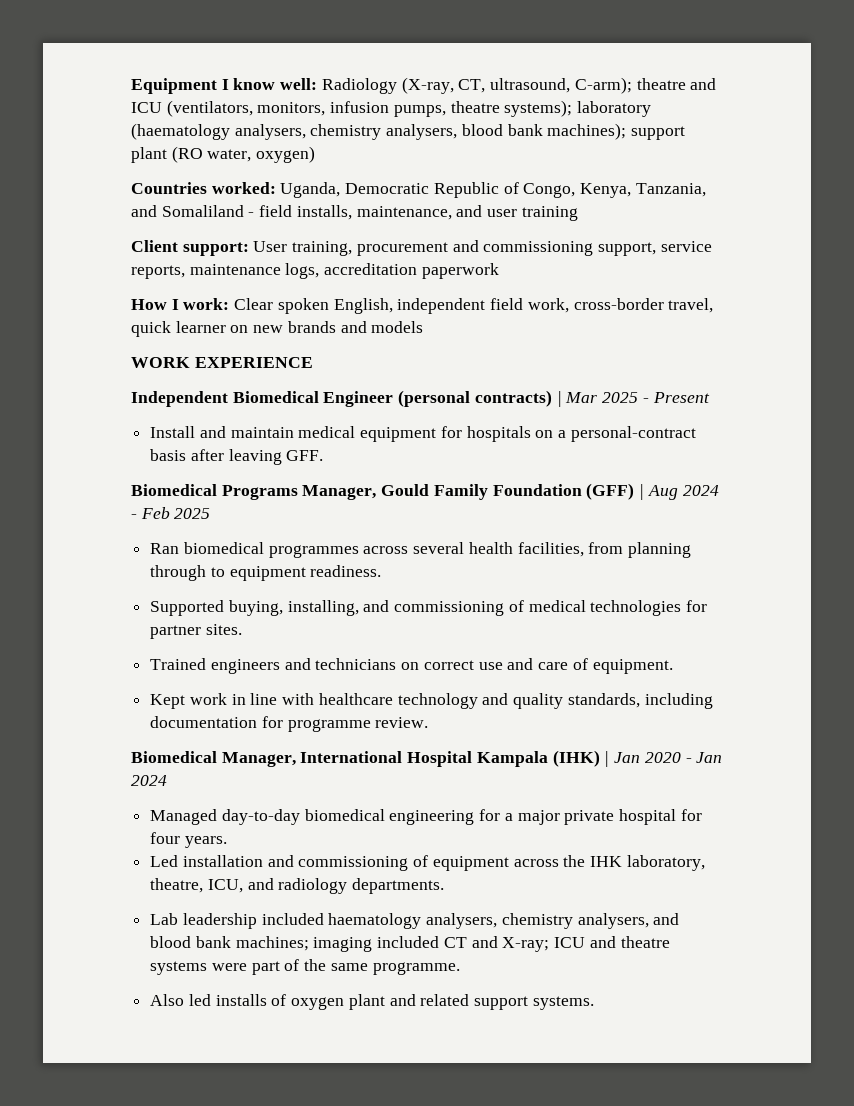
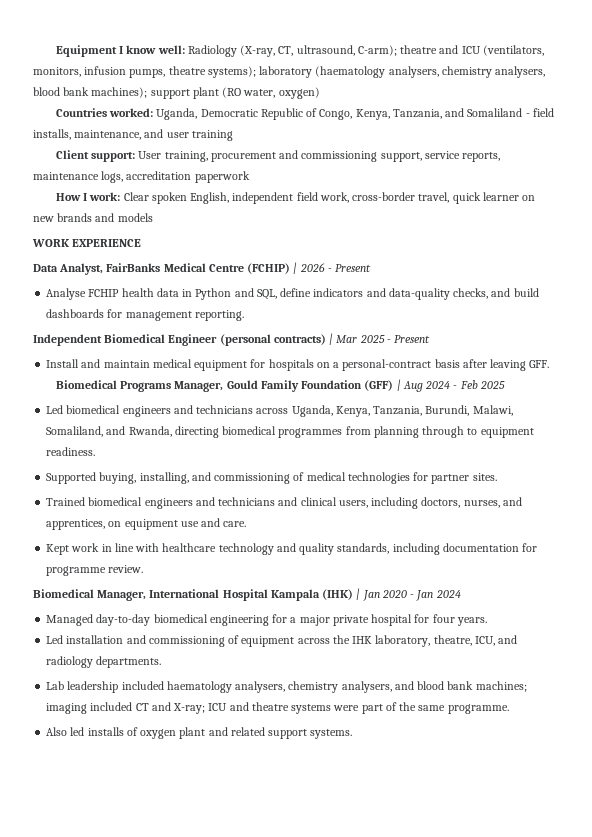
+ Data Analyst, FairBanks Medical Centre (FCHIP) | 2026 - Present
+ Analyse FCHIP health data in Python and SQL, define indicators and data-quality checks, and build dashboards for management reporting.
- Ran biomedical programmes across several health facilities, from planning through to equipment readiness.
+ Led biomedical engineers and technicians across Uganda, Kenya, Tanzania, Burundi, Malawi, Somaliland, and Rwanda, directing biomedical programmes from planning through to equipment readiness.
- Trained engineers and technicians on correct use and care of equipment.
+ Trained biomedical engineers and technicians and clinical users, including doctors, nurses, and apprentices, on equipment use and care.

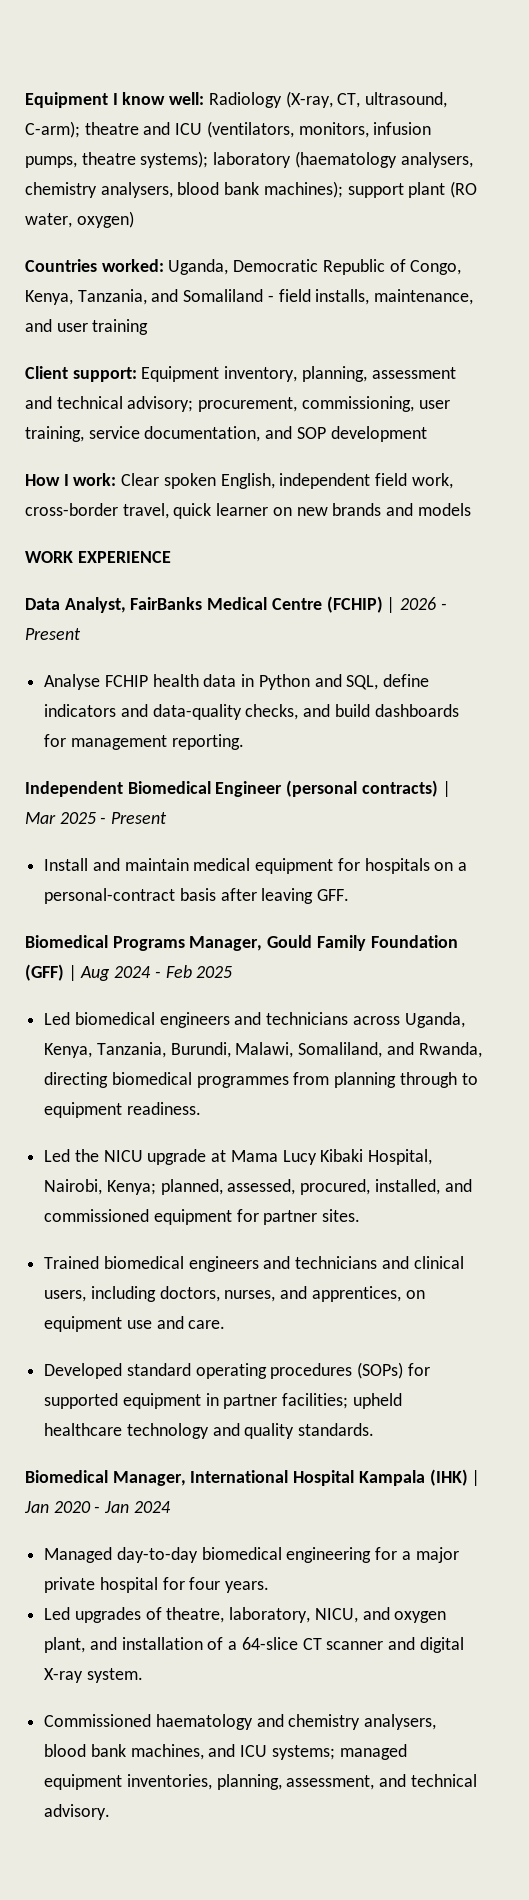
- Client support: User training, procurement and commissioning support, service reports, maintenance logs, accreditation paperwork
+ Client support: Equipment inventory, planning, assessment and technical advisory; procurement, commissioning, user training, service documentation, and SOP development
- Supported buying, installing, and commissioning of medical technologies for partner sites.
+ Led the NICU upgrade at Mama Lucy Kibaki Hospital, Nairobi, Kenya; planned, assessed, procured, installed, and commissioned equipment for partner sites.
- Kept work in line with healthcare technology and quality standards, including documentation for programme review.
+ Developed standard operating procedures (SOPs) for supported equipment in partner facilities; upheld healthcare technology and quality standards.
- Led installation and commissioning of equipment across the IHK laboratory, theatre, ICU, and radiology departments.
- Lab leadership included haematology analysers, chemistry analysers, and blood bank machines; imaging included CT and X-ray; ICU and theatre systems were part of the same programme.
- Also led installs of oxygen plant and related support systems.
+ Led upgrades of theatre, laboratory, NICU, and oxygen plant, and installation of a 64-slice CT scanner and digital X-ray system.
+ Commissioned haematology and chemistry analysers, blood bank machines, and ICU systems; managed equipment inventories, planning, assessment, and technical advisory.

